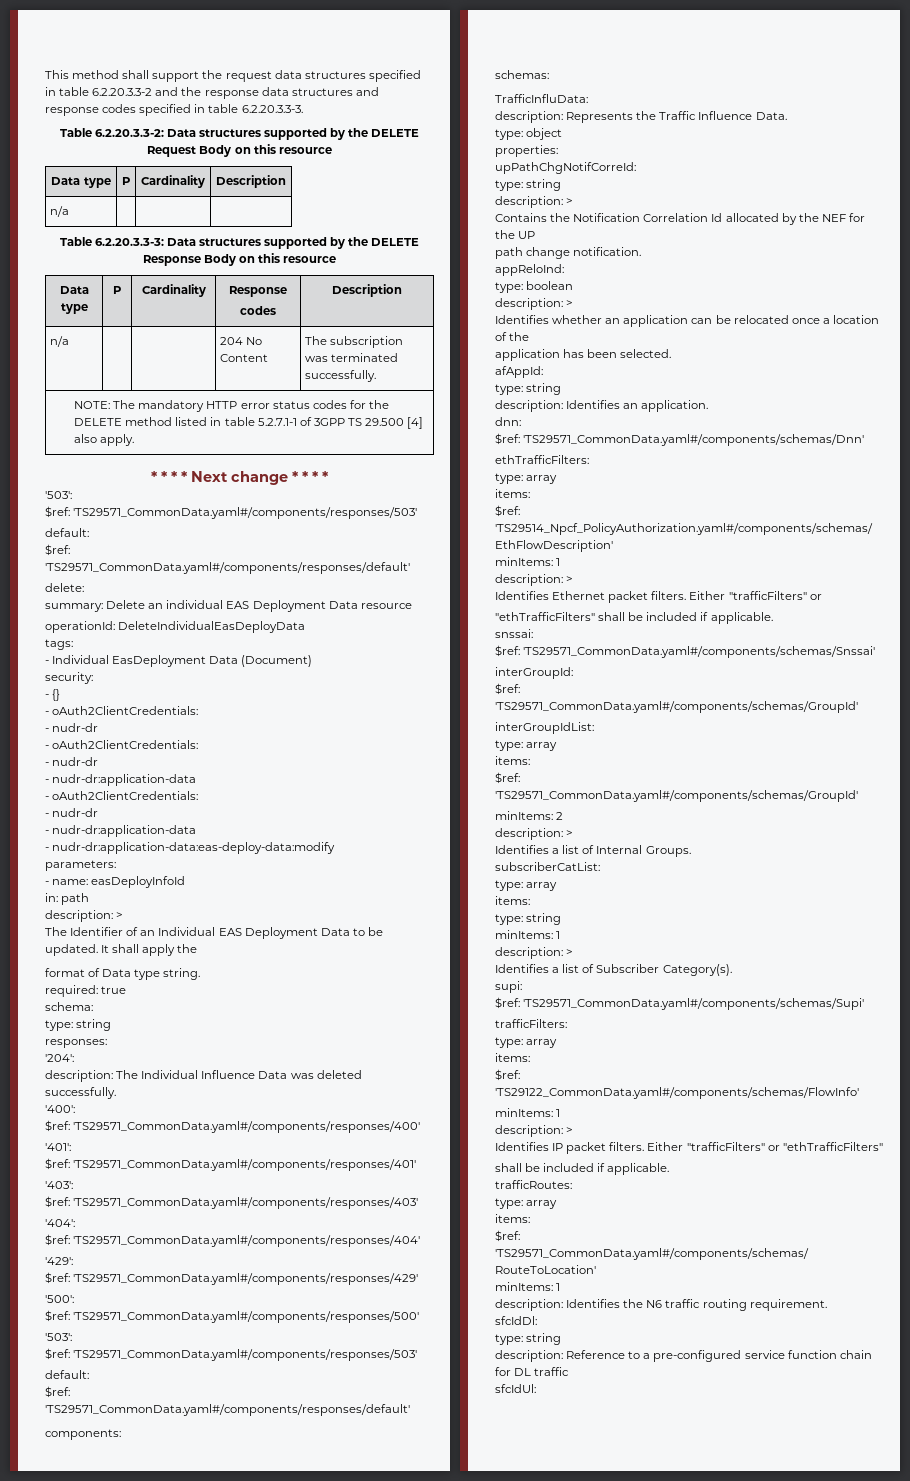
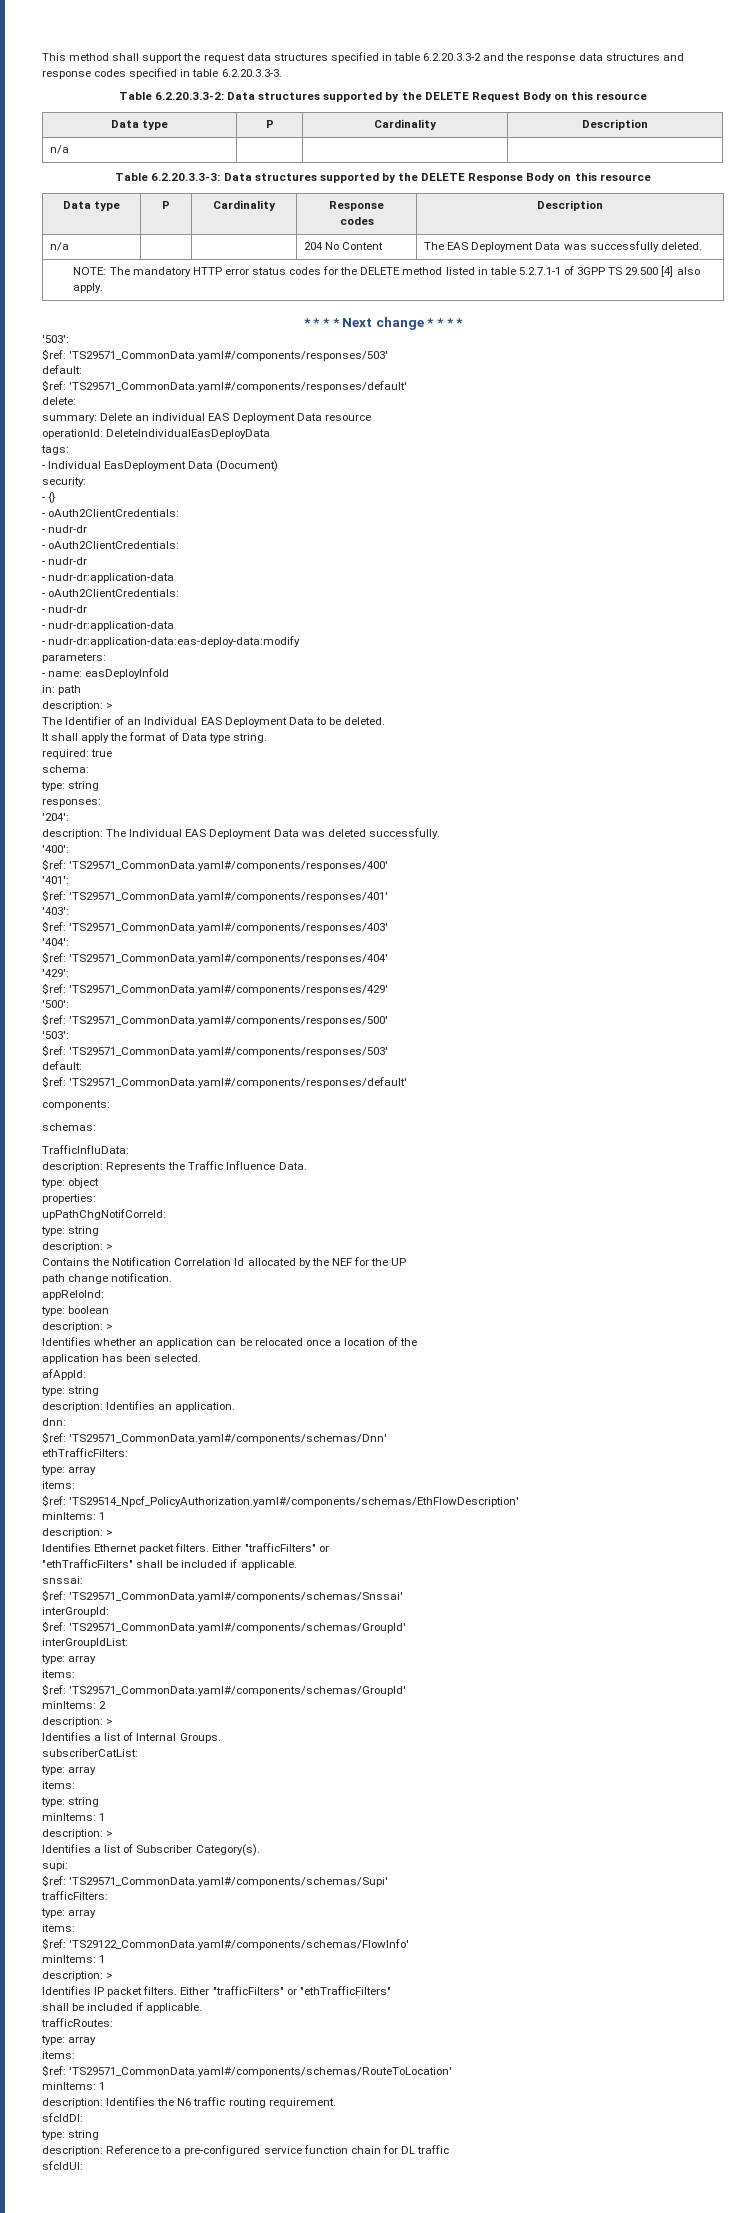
- n/a | | | 204 No Content | The subscription was terminated successfully.
+ n/a | | | 204 No Content | The EAS Deployment Data was successfully deleted.
- The Identifier of an Individual EAS Deployment Data to be updated. It shall apply the
- format of Data type string.
+ The Identifier of an Individual EAS Deployment Data to be deleted.
+ It shall apply the format of Data type string.
- description: The Individual Influence Data was deleted successfully.
+ description: The Individual EAS Deployment Data was deleted successfully.

